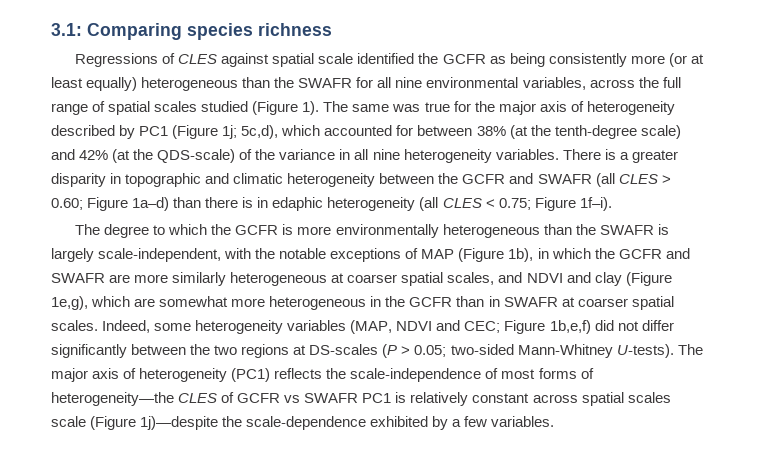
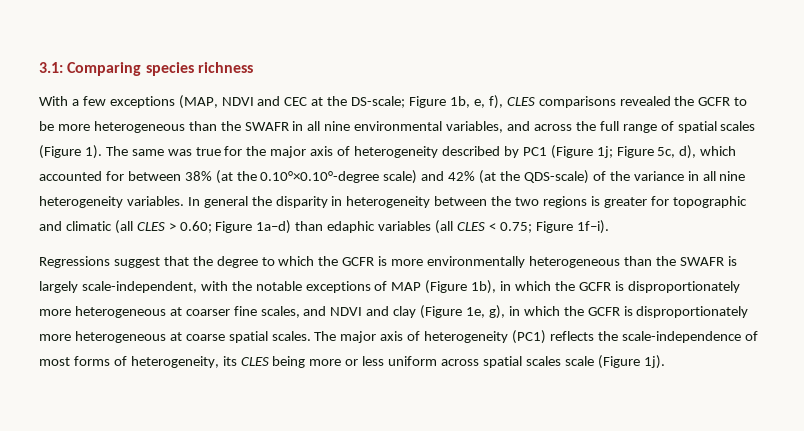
- Regressions of CLES against spatial scale identified the GCFR as being consistently more (or at least equally) heterogeneous than the SWAFR for all nine environmental variables, across the full range of spatial scales studied (Figure 1).
+ With a few exceptions (MAP, NDVI and CEC at the DS-scale; Figure 1b, e, f), CLES comparisons revealed the GCFR to be more heterogeneous than the SWAFR in all nine environmental variables, and across the full range of spatial scales (Figure 1).
- The same was true for the major axis of heterogeneity described by PC1 (Figure 1j; 5c,d), which accounted for between 38% (at the tenth-degree scale) and 42% (at the QDS-scale) of the variance in all nine heterogeneity variables.
+ The same was true for the major axis of heterogeneity described by PC1 (Figure 1j; Figure 5c, d), which accounted for between 38% (at the 0.10°×0.10°-degree scale) and 42% (at the QDS-scale) of the variance in all nine heterogeneity variables.
- There is a greater disparity in topographic and climatic heterogeneity between the GCFR and SWAFR (all CLES > 0.60; Figure 1a–d) than there is in edaphic heterogeneity (all CLES < 0.75; Figure 1f–i).
+ In general the disparity in heterogeneity between the two regions is greater for topographic and climatic (all CLES > 0.60; Figure 1a–d) than edaphic variables (all CLES < 0.75; Figure 1f–i).
- The degree to which the GCFR is more environmentally heterogeneous than the SWAFR is largely scale-independent, with the notable exceptions of MAP (Figure 1b), in which the GCFR and SWAFR are more similarly heterogeneous at coarser spatial scales, and NDVI and clay (Figure 1e,g), which are somewhat more heterogeneous in the GCFR than in SWAFR at coarser spatial scales. Indeed, some heterogeneity variables (MAP, NDVI and CEC; Figure 1b,e,f) did not differ significantly between the two regions at DS-scales (P > 0.05; two-sided Mann-Whitney U-tests).
+ Regressions suggest that the degree to which the GCFR is more environmentally heterogeneous than the SWAFR is largely scale-independent, with the notable exceptions of MAP (Figure 1b), in which the GCFR is disproportionately more heterogeneous at coarser fine scales, and NDVI and clay (Figure 1e, g), in which the GCFR is disproportionately more heterogeneous at coarse spatial scales.
- The major axis of heterogeneity (PC1) reflects the scale-independence of most forms of heterogeneity—the CLES of GCFR vs SWAFR PC1 is relatively constant across spatial scales scale (Figure 1j)—despite the scale-dependence exhibited by a few variables.
+ The major axis of heterogeneity (PC1) reflects the scale-independence of most forms of heterogeneity, its CLES being more or less uniform across spatial scales scale (Figure 1j).

